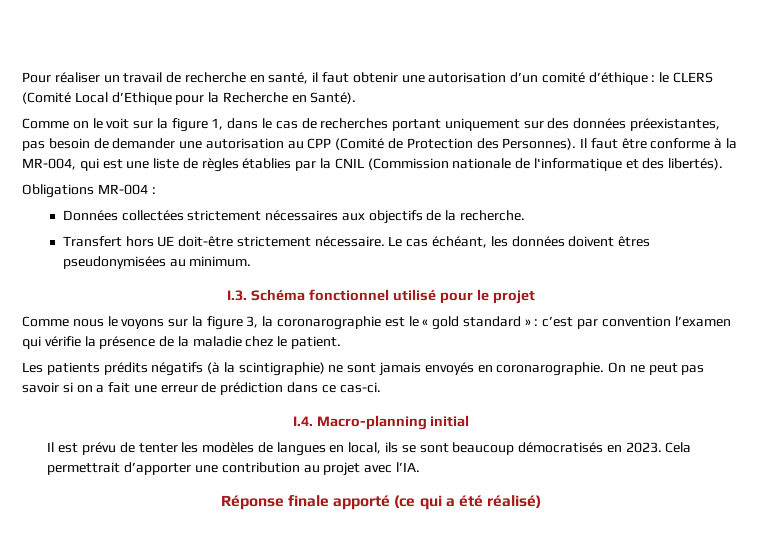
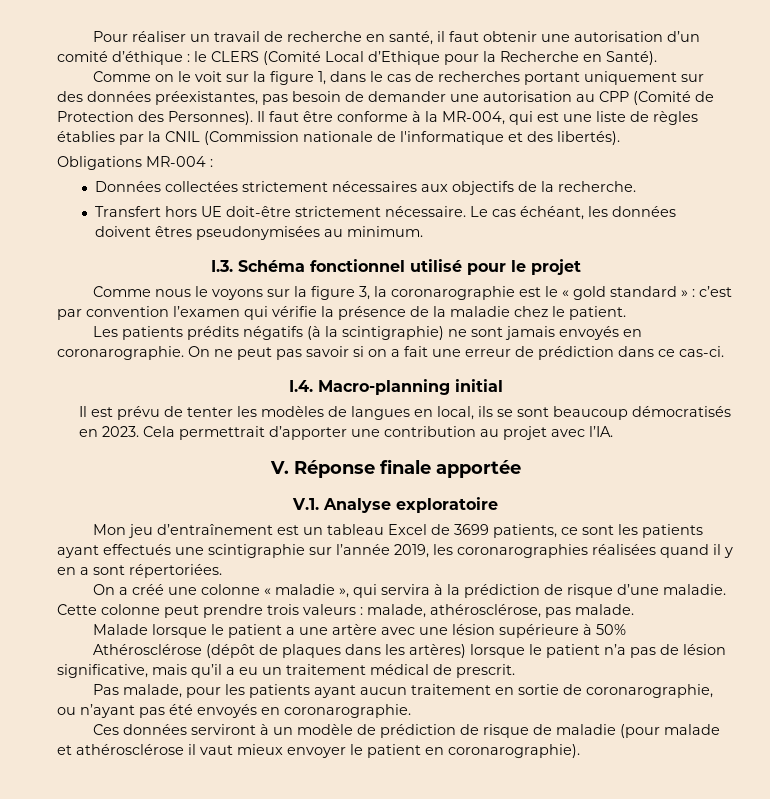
- Réponse finale apporté (ce qui a été réalisé)
+ V. Réponse finale apportée
+ V.1. Analyse exploratoire
+ Mon jeu d’entraînement est un tableau Excel de 3699 patients, ce sont les patients ayant effectués une scintigraphie sur l’année 2019, les coronarographies réalisées quand il y en a sont répertoriées.
+ On a créé une colonne « maladie », qui servira à la prédiction de risque d’une maladie. Cette colonne peut prendre trois valeurs : malade, athérosclérose, pas malade.
+ Malade lorsque le patient a une artère avec une lésion supérieure à 50%
+ Athérosclérose (dépôt de plaques dans les artères) lorsque le patient n’a pas de lésion significative, mais qu’il a eu un traitement médical de prescrit.
+ Pas malade, pour les patients ayant aucun traitement en sortie de coronarographie, ou n’ayant pas été envoyés en coronarographie.
+ Ces données serviront à un modèle de prédiction de risque de maladie (pour malade et athérosclérose il vaut mieux envoyer le patient en coronarographie).

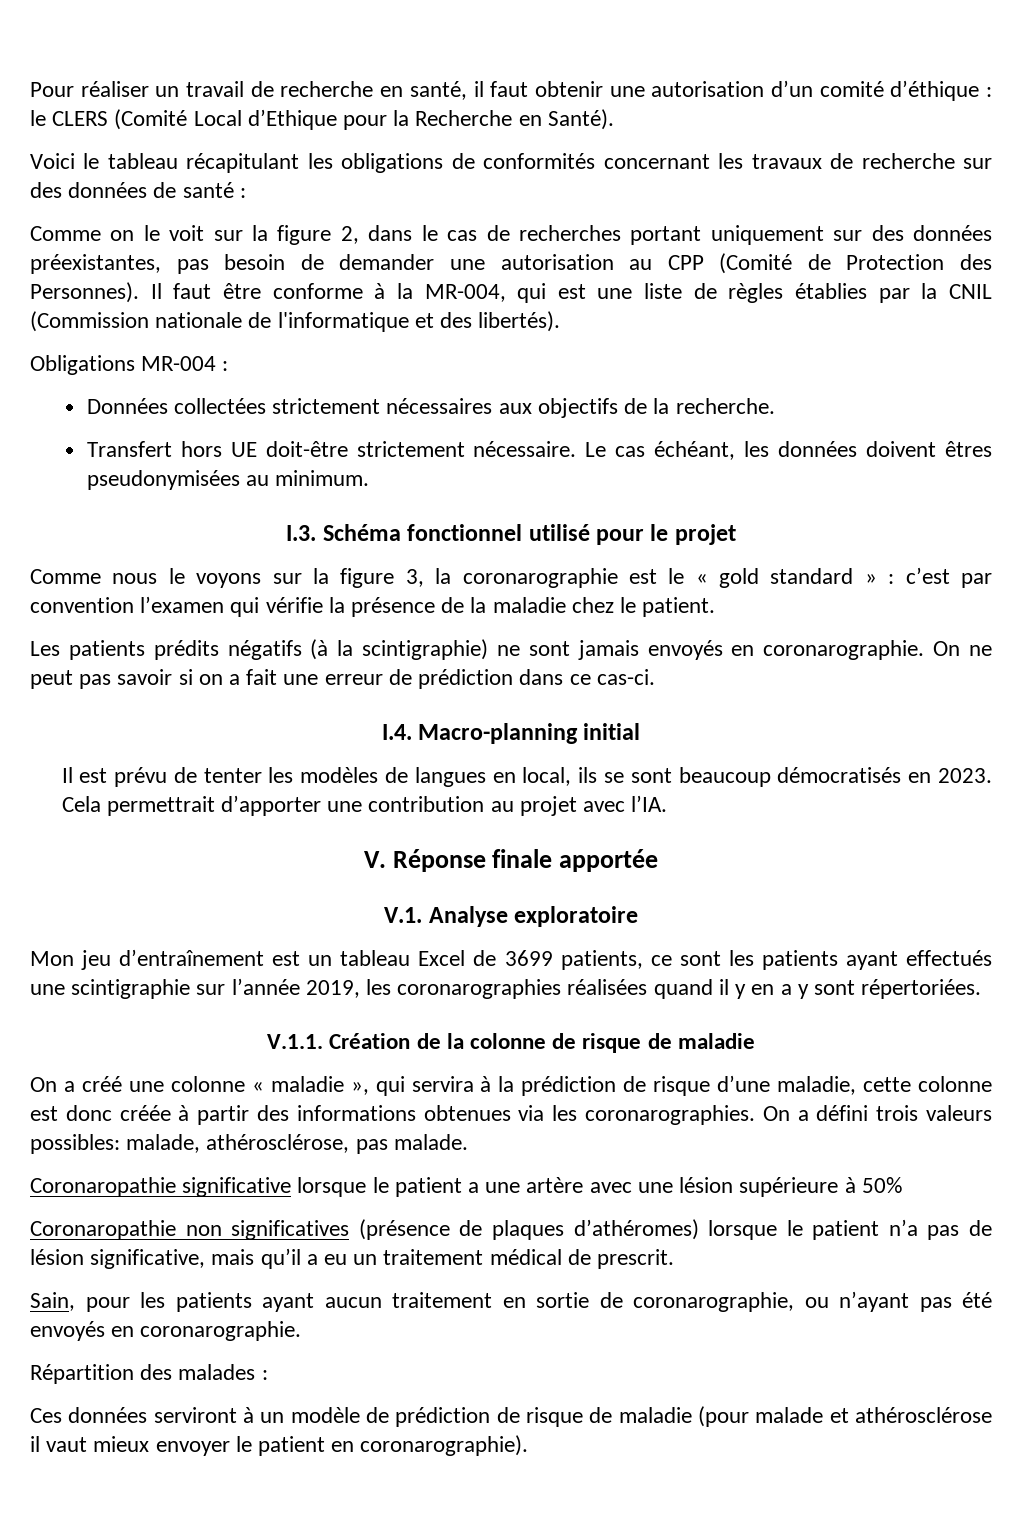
+ Voici le tableau récapitulant les obligations de conformités concernant les travaux de recherche sur des données de santé :
- Comme on le voit sur la figure 1, dans le cas de recherches portant uniquement sur des données préexistantes, pas besoin de demander une autorisation au CPP (Comité de Protection des Personnes).
+ Comme on le voit sur la figure 2, dans le cas de recherches portant uniquement sur des données préexistantes, pas besoin de demander une autorisation au CPP (Comité de Protection des Personnes).
- Mon jeu d’entraînement est un tableau Excel de 3699 patients, ce sont les patients ayant effectués une scintigraphie sur l’année 2019, les coronarographies réalisées quand il y en a sont répertoriées.
+ Mon jeu d’entraînement est un tableau Excel de 3699 patients, ce sont les patients ayant effectués une scintigraphie sur l’année 2019, les coronarographies réalisées quand il y en a y sont répertoriées.
+ V.1.1. Création de la colonne de risque de maladie
- On a créé une colonne « maladie », qui servira à la prédiction de risque d’une maladie. Cette colonne peut prendre trois valeurs : malade, athérosclérose, pas malade.
+ On a créé une colonne « maladie », qui servira à la prédiction de risque d’une maladie, cette colonne est donc créée à partir des informations obtenues via les coronarographies. On a défini trois valeurs possibles: malade, athérosclérose, pas malade.
- Malade lorsque le patient a une artère avec une lésion supérieure à 50%
+ Coronaropathie significative lorsque le patient a une artère avec une lésion supérieure à 50%
- Athérosclérose (dépôt de plaques dans les artères) lorsque le patient n’a pas de lésion significative, mais qu’il a eu un traitement médical de prescrit.
+ Coronaropathie non significatives (présence de plaques d’athéromes) lorsque le patient n’a pas de lésion significative, mais qu’il a eu un traitement médical de prescrit.
- Pas malade, pour les patients ayant aucun traitement en sortie de coronarographie, ou n’ayant pas été envoyés en coronarographie.
+ Sain, pour les patients ayant aucun traitement en sortie de coronarographie, ou n’ayant pas été envoyés en coronarographie.
+ Répartition des malades :

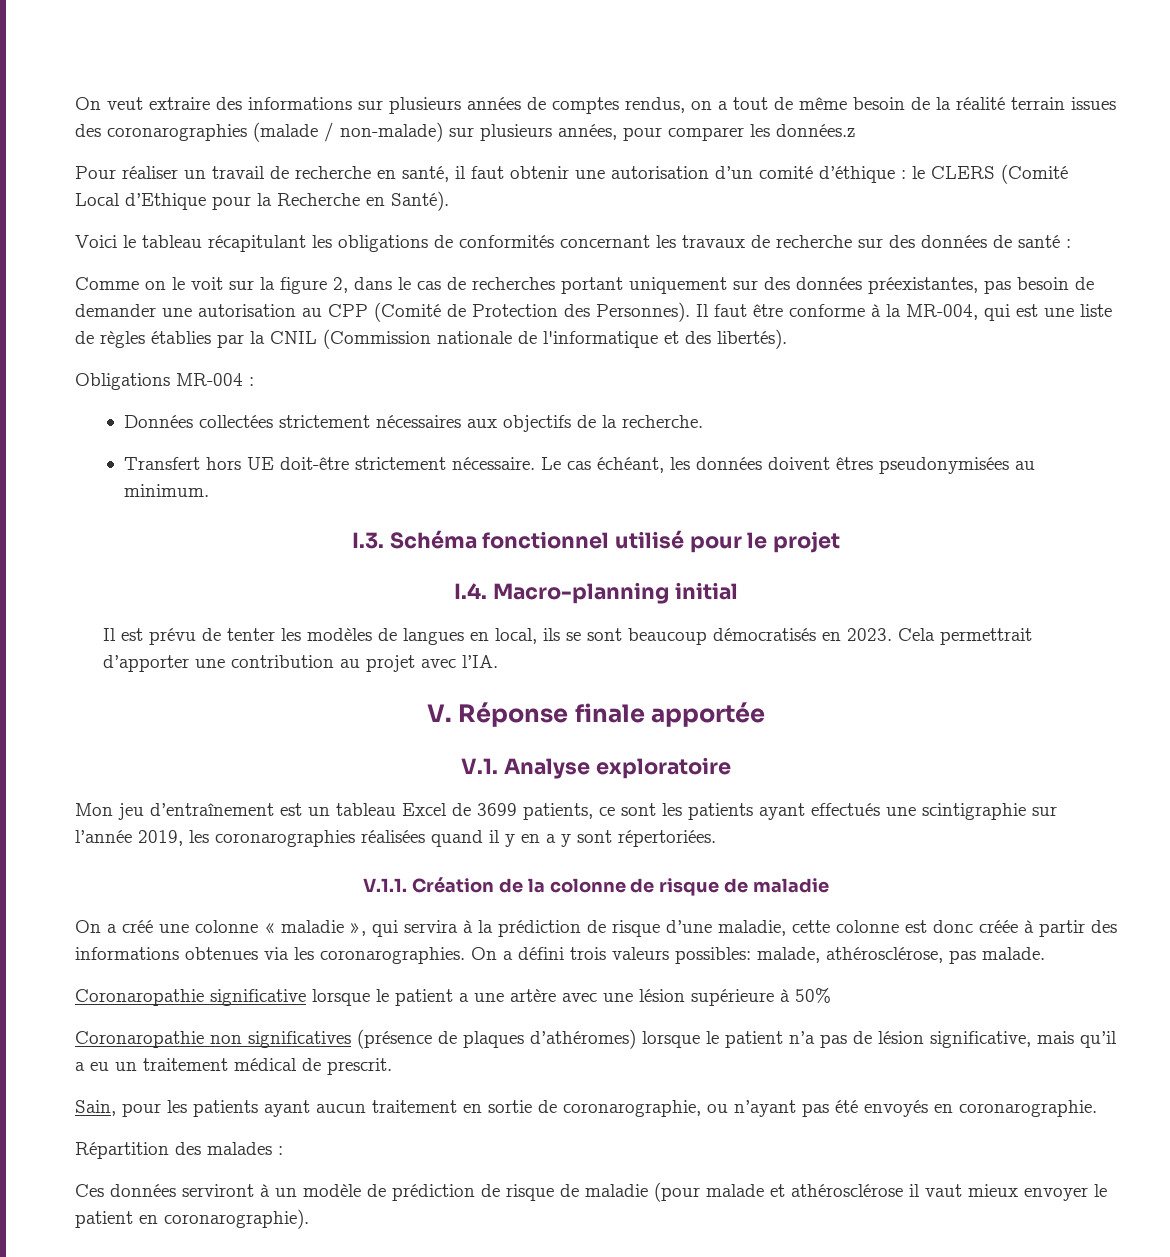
+ On veut extraire des informations sur plusieurs années de comptes rendus, on a tout de même besoin de la réalité terrain issues des coronarographies (malade / non-malade) sur plusieurs années, pour comparer les données.z
- Comme nous le voyons sur la figure 3, la coronarographie est le « gold standard » : c’est par convention l’examen qui vérifie la présence de la maladie chez le patient.
- Les patients prédits négatifs (à la scintigraphie) ne sont jamais envoyés en coronarographie. On ne peut pas savoir si on a fait une erreur de prédiction dans ce cas-ci.

